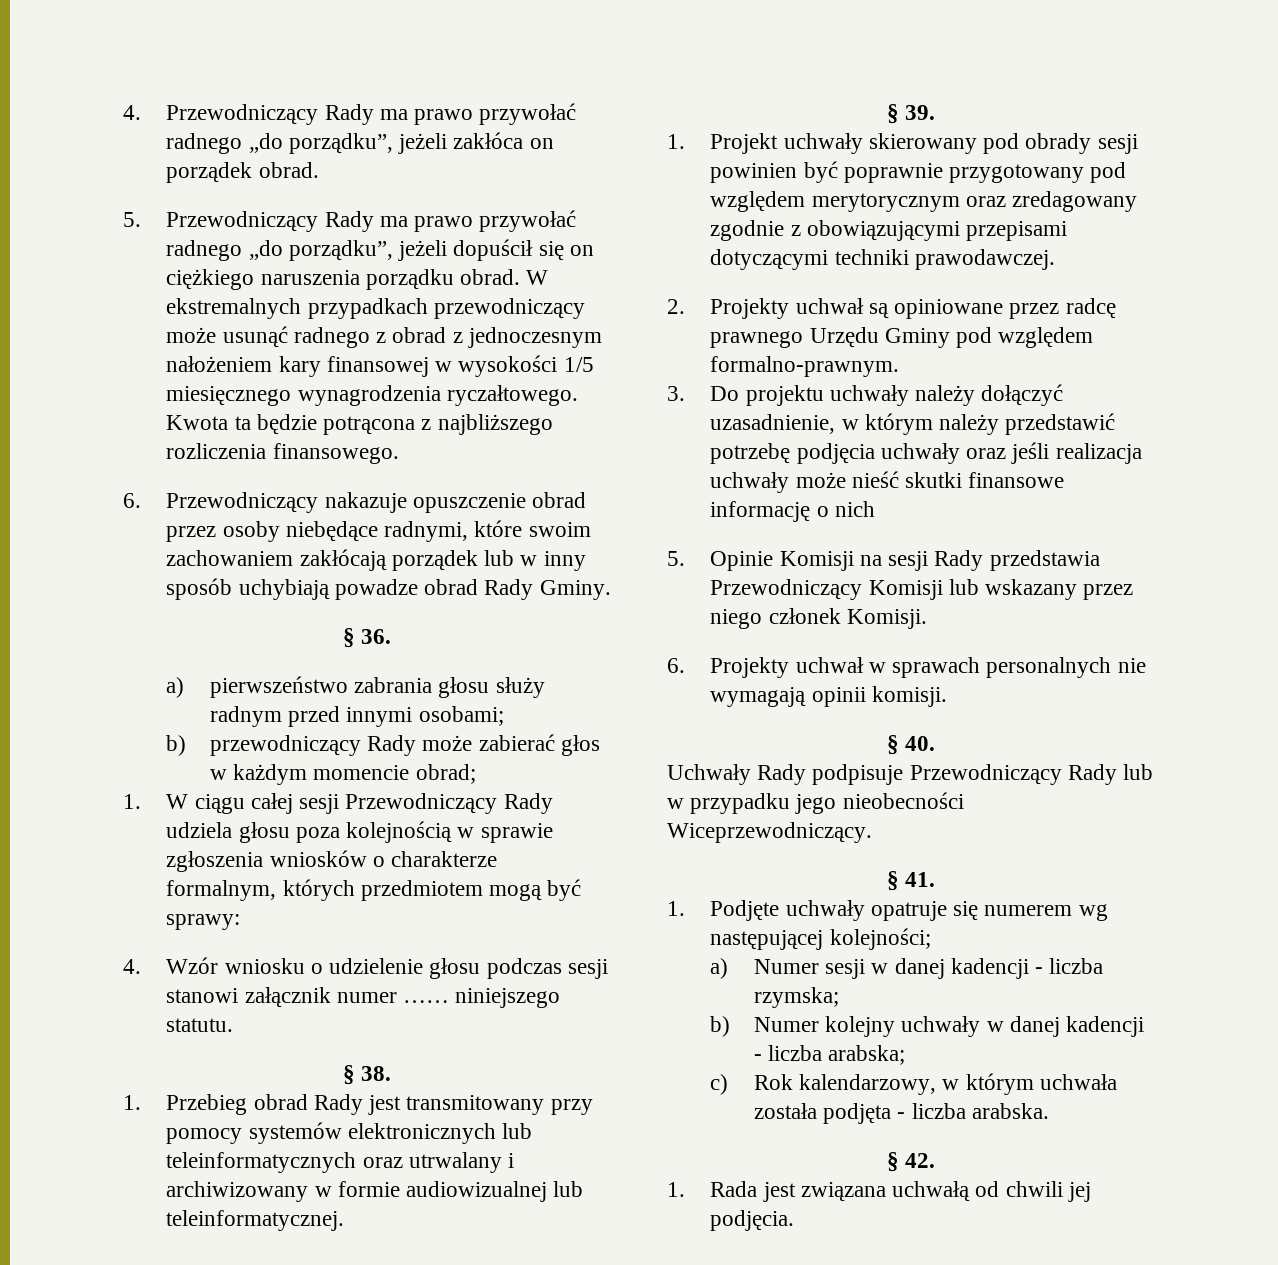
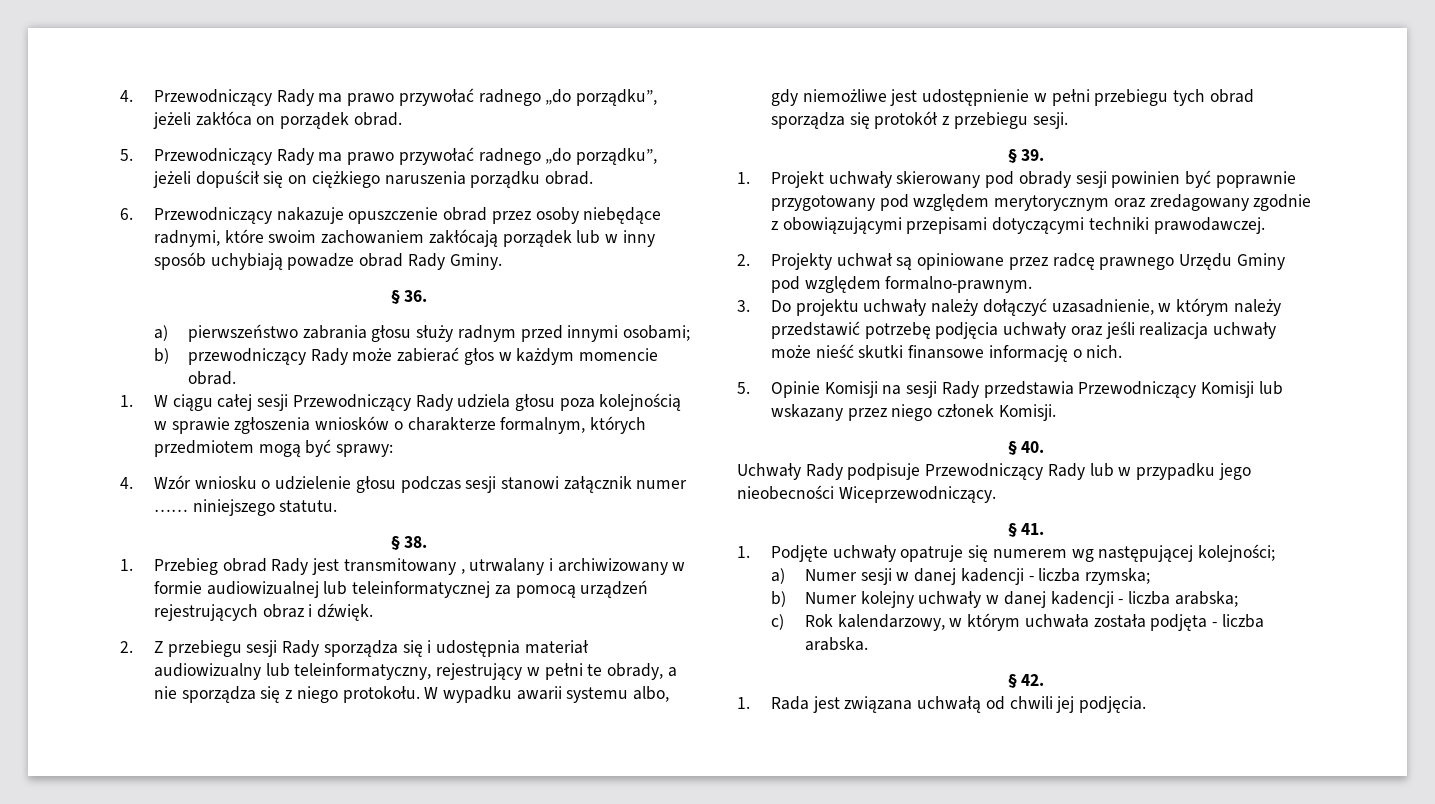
- W ekstremalnych przypadkach przewodniczący może usunąć radnego z obrad z jednoczesnym nałożeniem kary finansowej w wysokości 1/5 miesięcznego wynagrodzenia ryczałtowego. Kwota ta będzie potrącona z najbliższego rozliczenia finansowego.
- b) przewodniczący Rady może zabierać głos w każdym momencie obrad;
+ b) przewodniczący Rady może zabierać głos w każdym momencie obrad.
- 1. Przebieg obrad Rady jest transmitowany przy pomocy systemów elektronicznych lub teleinformatycznych oraz utrwalany i archiwizowany w formie audiowizualnej lub teleinformatycznej.
+ 1. Przebieg obrad Rady jest transmitowany , utrwalany i archiwizowany w formie audiowizualnej lub teleinformatycznej za pomocą urządzeń rejestrujących obraz i dźwięk.
+ 2. Z przebiegu sesji Rady sporządza się i udostępnia materiał audiowizualny lub teleinformatyczny, rejestrujący w pełni te obrady, a nie sporządza się z niego protokołu. W wypadku awarii systemu albo, gdy niemożliwe jest udostępnienie w pełni przebiegu tych obrad sporządza się protokół z przebiegu sesji.
- 3. Do projektu uchwały należy dołączyć uzasadnienie, w którym należy przedstawić potrzebę podjęcia uchwały oraz jeśli realizacja uchwały może nieść skutki finansowe informację o nich
+ 3. Do projektu uchwały należy dołączyć uzasadnienie, w którym należy przedstawić potrzebę podjęcia uchwały oraz jeśli realizacja uchwały może nieść skutki finansowe informację o nich.
- 6. Projekty uchwał w sprawach personalnych nie wymagają opinii komisji.

